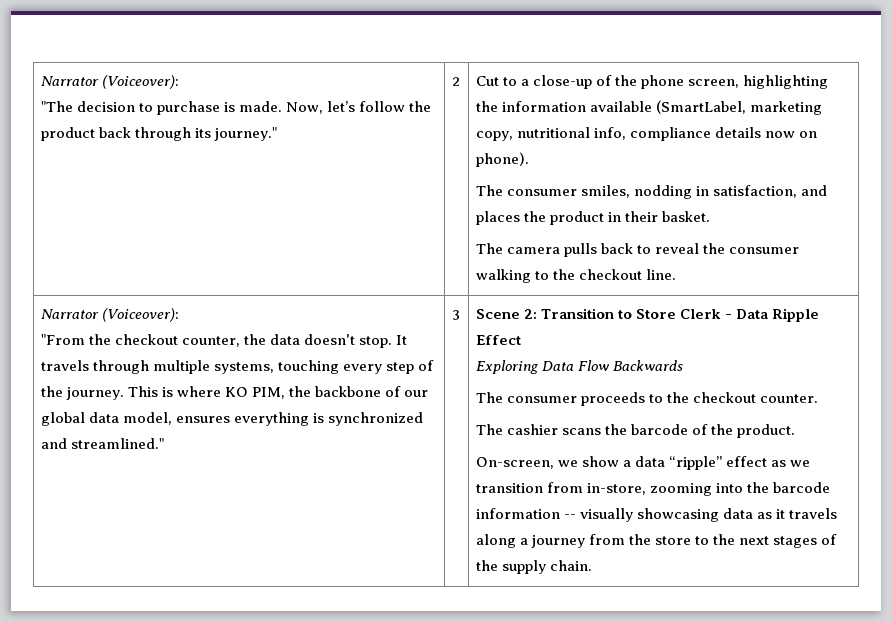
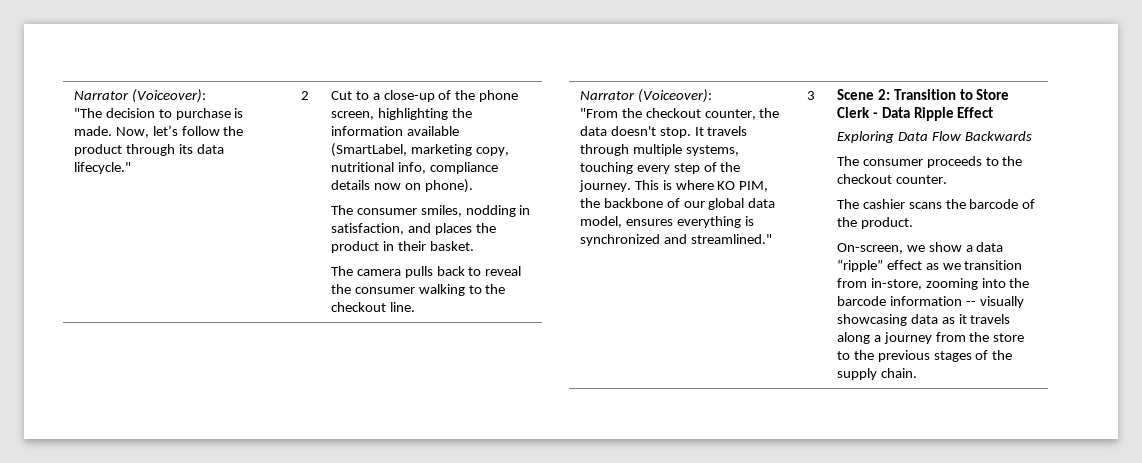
- Now, let’s follow the product back through its journey."
+ Now, let’s follow the product through its data lifecycle."
- On-screen, we show a data “ripple” effect as we transition from in-store, zooming into the barcode information -- visually showcasing data as it travels along a journey from the store to the next stages of the supply chain.
+ On-screen, we show a data “ripple” effect as we transition from in-store, zooming into the barcode information -- visually showcasing data as it travels along a journey from the store to the previous stages of the supply chain.

